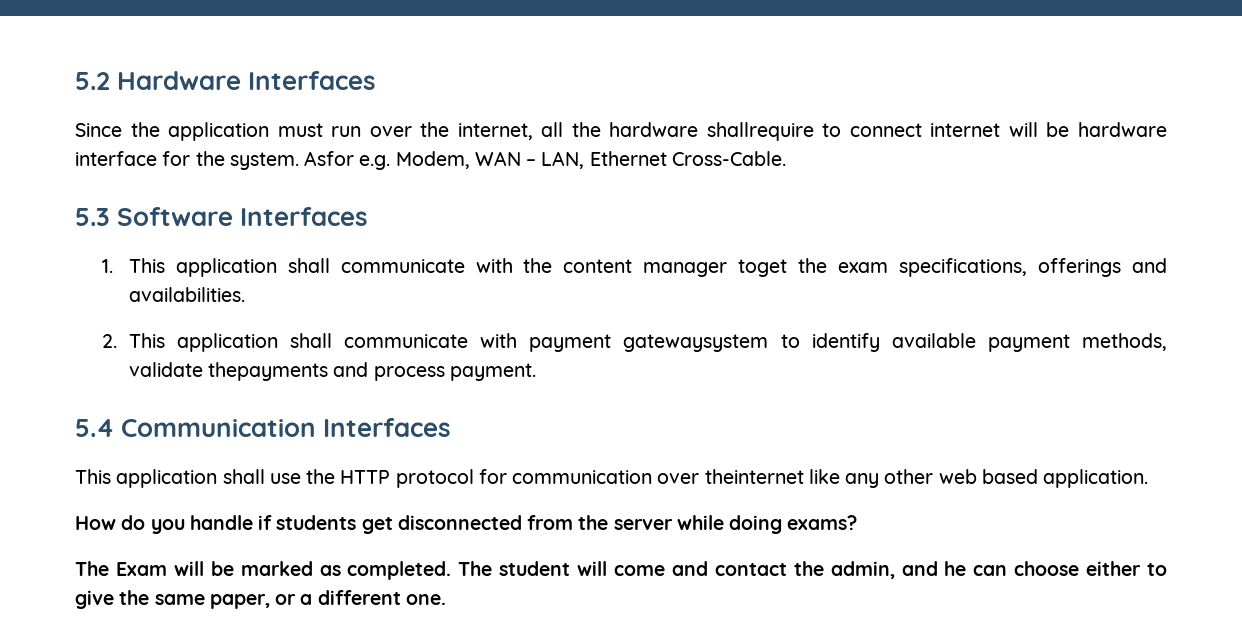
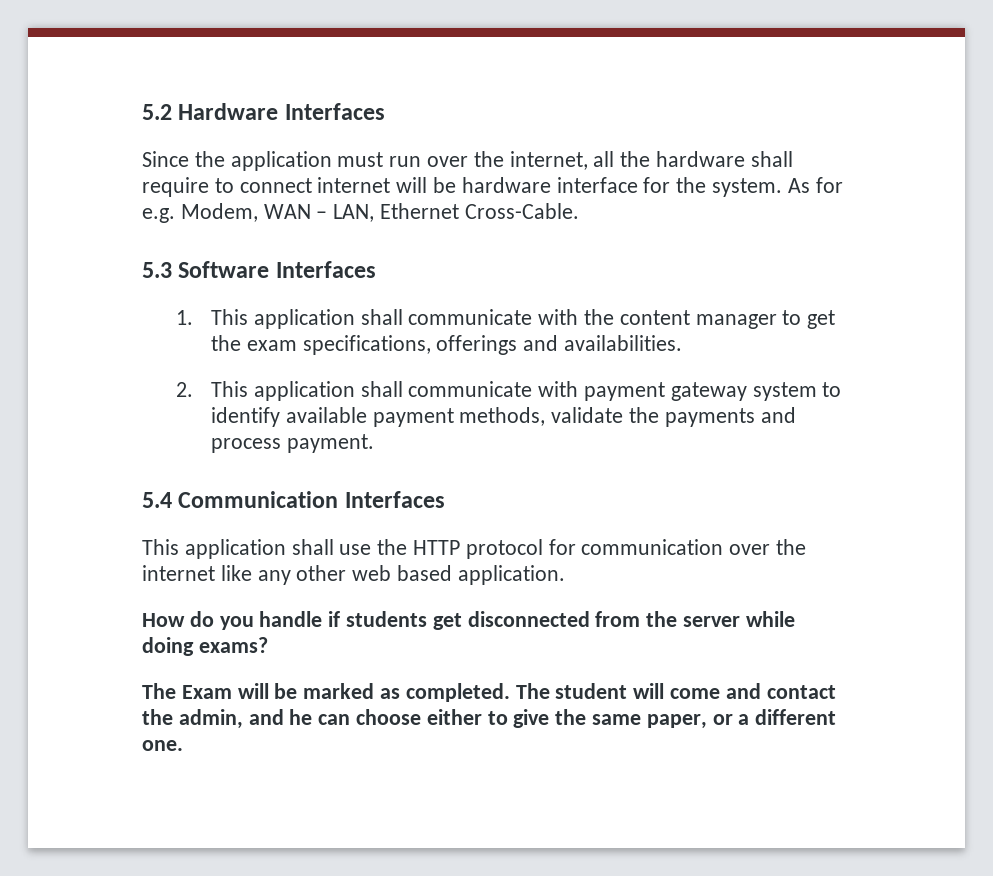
- Since the application must run over the internet, all the hardware shallrequire to connect internet will be hardware interface for the system.
+ Since the application must run over the internet, all the hardware shall require to connect internet will be hardware interface for the system.
- Asfor e.g. Modem, WAN – LAN, Ethernet Cross-Cable.
+ As for e.g. Modem, WAN – LAN, Ethernet Cross-Cable.
- 1. This application shall communicate with the content manager toget the exam specifications, offerings and availabilities.
+ 1. This application shall communicate with the content manager to get the exam specifications, offerings and availabilities.
- 2. This application shall communicate with payment gatewaysystem to identify available payment methods, validate thepayments and process payment.
+ 2. This application shall communicate with payment gateway system to identify available payment methods, validate the payments and process payment.
- This application shall use the HTTP protocol for communication over theinternet like any other web based application.
+ This application shall use the HTTP protocol for communication over the internet like any other web based application.

